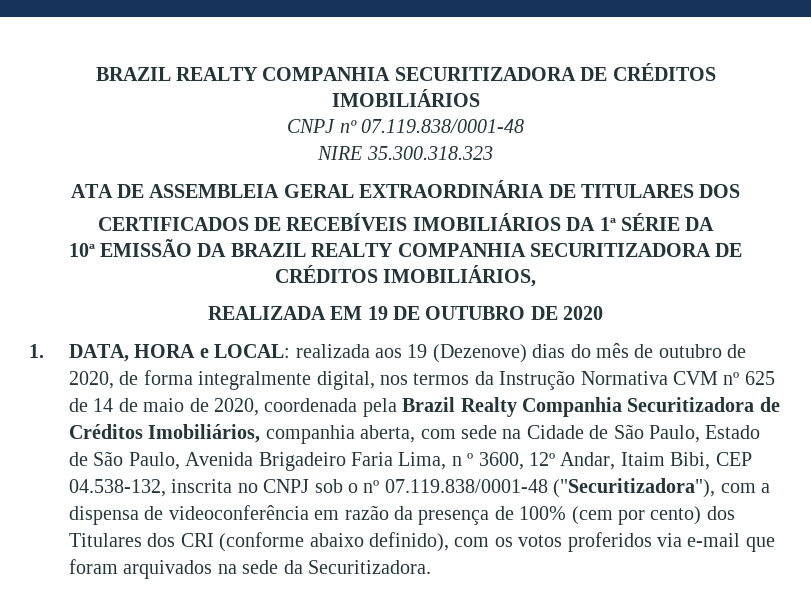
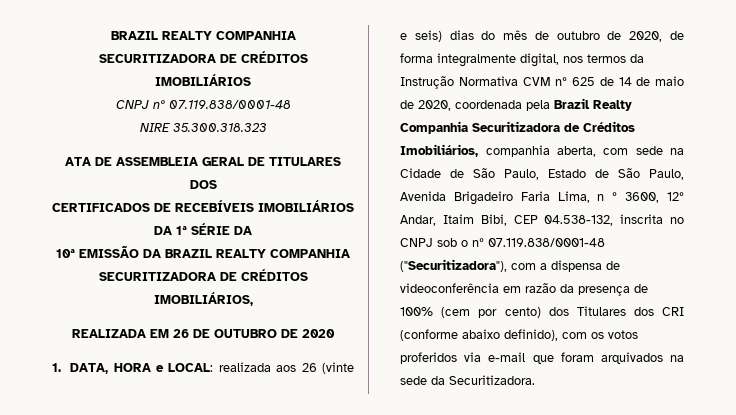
- ATA DE ASSEMBLEIA GERAL EXTRAORDINÁRIA DE TITULARES DOS
+ ATA DE ASSEMBLEIA GERAL DE TITULARES DOS
- REALIZADA EM 19 DE OUTUBRO DE 2020
+ REALIZADA EM 26 DE OUTUBRO DE 2020
- realizada aos 19 (Dezenove) dias do mês de outubro de 2020, de forma integralmente digital, nos termos da Instrução Normativa CVM nº 625 de 14 de maio de 2020, coordenada pela Brazil Realty Companhia Securitizadora de Créditos Imobiliários, companhia aberta, com sede na Cidade de São Paulo, Estado de São Paulo, Avenida Brigadeiro Faria Lima, n º 3600, 12º Andar, Itaim Bibi, CEP 04.538-132, inscrita no CNPJ sob o nº 07.119.838/0001-48 ("Securitizadora"), com a dispensa de videoconferência em razão da presença de 100% (cem por cento) dos Titulares dos CRI (conforme abaixo definido), com os votos proferidos via e-mail que foram arquivados na sede da Securitizadora.
+ realizada aos 26 (vinte e seis) dias do mês de outubro de 2020, de forma integralmente digital, nos termos da Instrução Normativa CVM nº 625 de 14 de maio de 2020, coordenada pela Brazil Realty Companhia Securitizadora de Créditos Imobiliários, companhia aberta, com sede na Cidade de São Paulo, Estado de São Paulo, Avenida Brigadeiro Faria Lima, n º 3600, 12º Andar, Itaim Bibi, CEP 04.538-132, inscrita no CNPJ sob o nº 07.119.838/0001-48 ("Securitizadora"), com a dispensa de videoconferência em razão da presença de 100% (cem por cento) dos Titulares dos CRI (conforme abaixo definido), com os votos proferidos via e-mail que foram arquivados na sede da Securitizadora.

